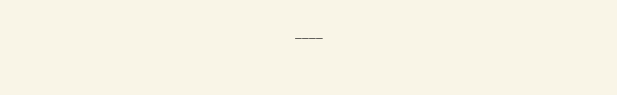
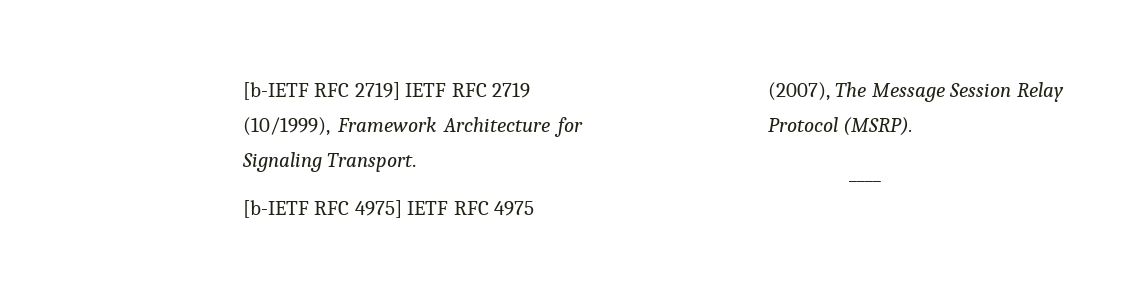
+ [b-IETF RFC 2719] IETF RFC 2719 (10/1999), Framework Architecture for Signaling Transport.
+ [b-IETF RFC 4975] IETF RFC 4975 (2007), The Message Session Relay Protocol (MSRP).

